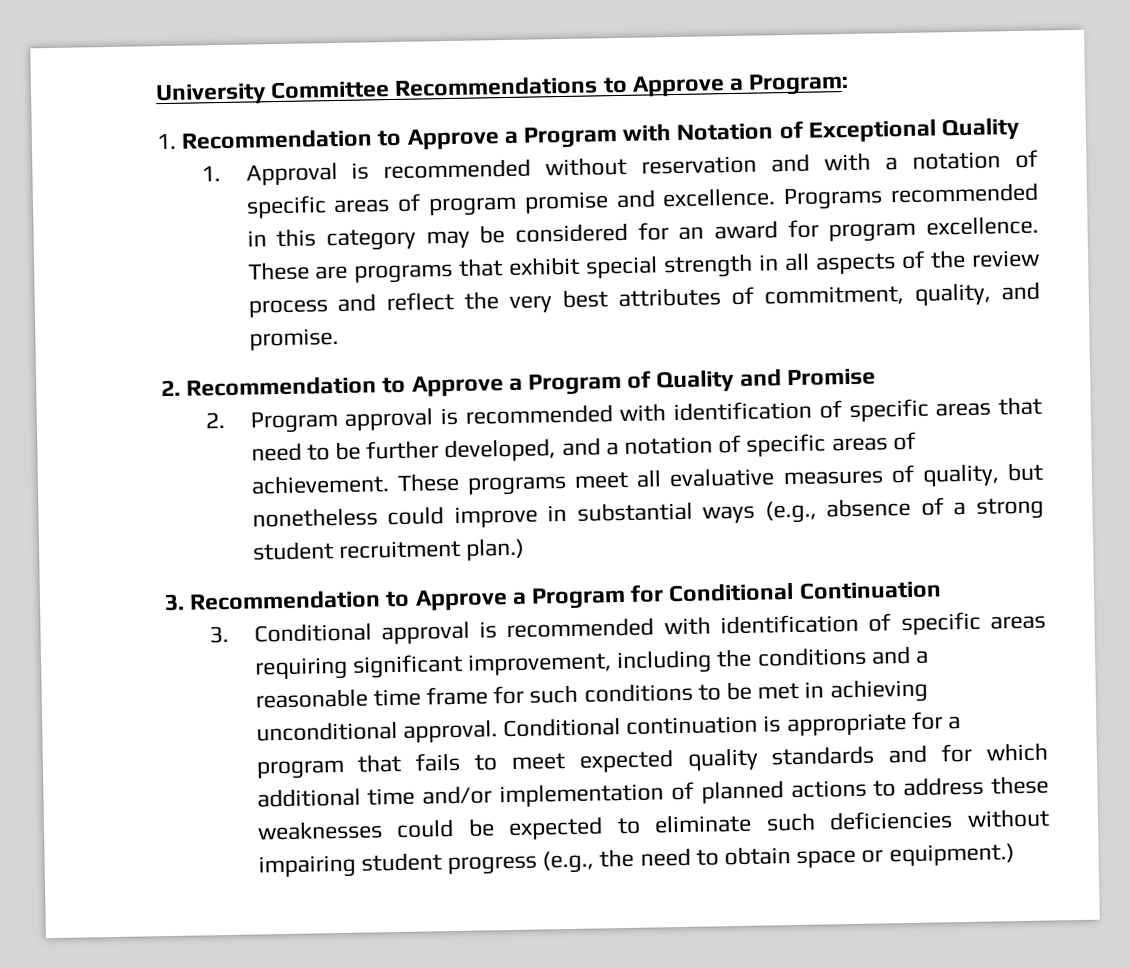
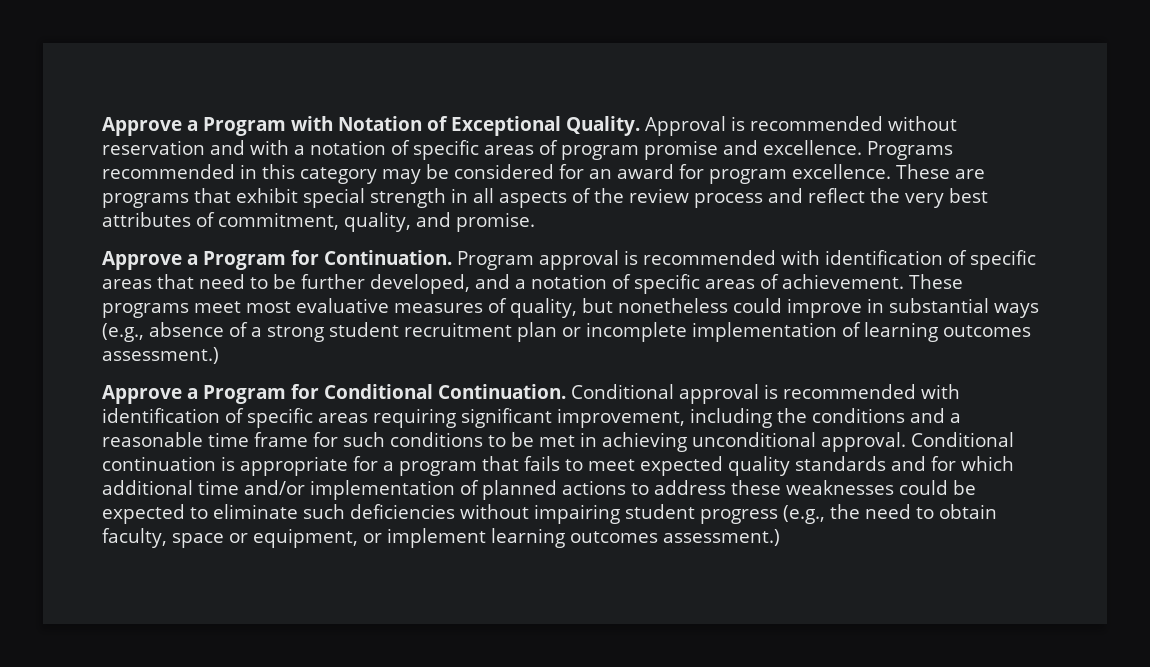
- University Committee Recommendations to Approve a Program:
- 1. Recommendation to Approve a Program with Notation of Exceptional Quality
- 1. Approval is recommended without reservation and with a notation of specific areas of program promise and excellence.
+ Approve a Program with Notation of Exceptional Quality. Approval is recommended without reservation and with a notation of specific areas of program promise and excellence.
- 2. Recommendation to Approve a Program of Quality and Promise
- 2. Program approval is recommended with identification of specific areas that need to be further developed, and a notation of specific areas of achievement.
+ Approve a Program for Continuation. Program approval is recommended with identification of specific areas that need to be further developed, and a notation of specific areas of achievement.
- These programs meet all evaluative measures of quality, but nonetheless could improve in substantial ways (e.g., absence of a strong student recruitment plan.)
- 3. Recommendation to Approve a Program for Conditional Continuation
- 3. Conditional approval is recommended with identification of specific areas requiring significant improvement, including the conditions and a reasonable time frame for such conditions to be met in achieving unconditional approval.
+ These programs meet most evaluative measures of quality, but nonetheless could improve in substantial ways (e.g., absence of a strong student recruitment plan or incomplete implementation of learning outcomes assessment.)
+ Approve a Program for Conditional Continuation. Conditional approval is recommended with identification of specific areas requiring significant improvement, including the conditions and a reasonable time frame for such conditions to be met in achieving unconditional approval.
- Conditional continuation is appropriate for a program that fails to meet expected quality standards and for which additional time and/or implementation of planned actions to address these weaknesses could be expected to eliminate such deficiencies without impairing student progress (e.g., the need to obtain space or equipment.)
+ Conditional continuation is appropriate for a program that fails to meet expected quality standards and for which additional time and/or implementation of planned actions to address these weaknesses could be expected to eliminate such deficiencies without impairing student progress (e.g., the need to obtain faculty, space or equipment, or implement learning outcomes assessment.)

